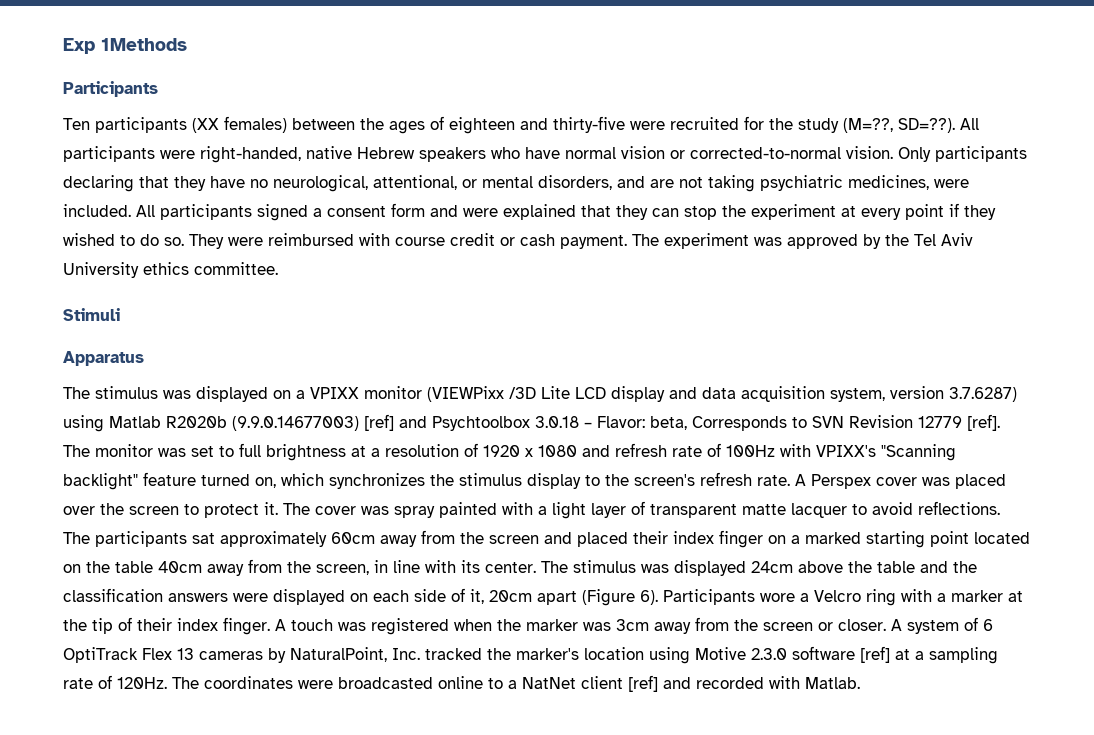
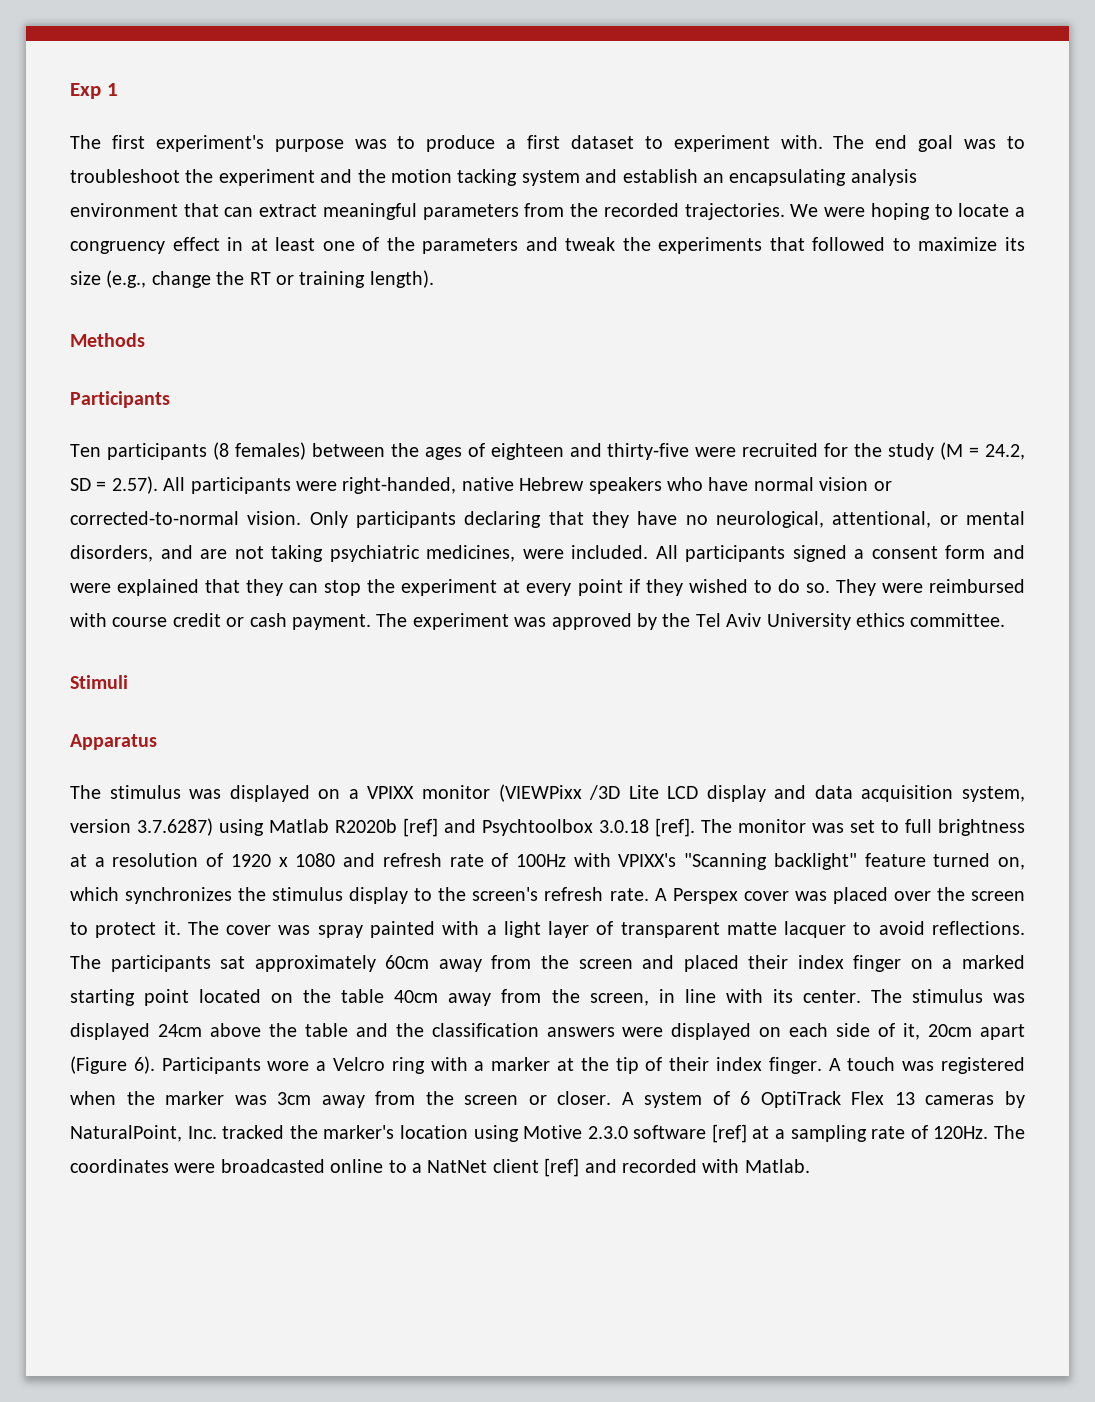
- Exp 1Methods
+ Exp 1
+ The first experiment's purpose was to produce a first dataset to experiment with. The end goal was to troubleshoot the experiment and the motion tacking system and establish an encapsulating analysis environment that can extract meaningful parameters from the recorded trajectories. We were hoping to locate a congruency effect in at least one of the parameters and tweak the experiments that followed to maximize its size (e.g., change the RT or training length).
+ Methods
- Ten participants (XX females) between the ages of eighteen and thirty-five were recruited for the study (M=??, SD=??). All participants were right-handed, native Hebrew speakers who have normal vision or corrected-to-normal vision.
+ Ten participants (8 females) between the ages of eighteen and thirty-five were recruited for the study (M = 24.2, SD = 2.57). All participants were right-handed, native Hebrew speakers who have normal vision or corrected-to-normal vision.
- The stimulus was displayed on a VPIXX monitor (VIEWPixx /3D Lite LCD display and data acquisition system, version 3.7.6287) using Matlab R2020b (9.9.0.14677003) [ref] and Psychtoolbox 3.0.18 – Flavor: beta, Corresponds to SVN Revision 12779 [ref].
+ The stimulus was displayed on a VPIXX monitor (VIEWPixx /3D Lite LCD display and data acquisition system, version 3.7.6287) using Matlab R2020b [ref] and Psychtoolbox 3.0.18 [ref].

